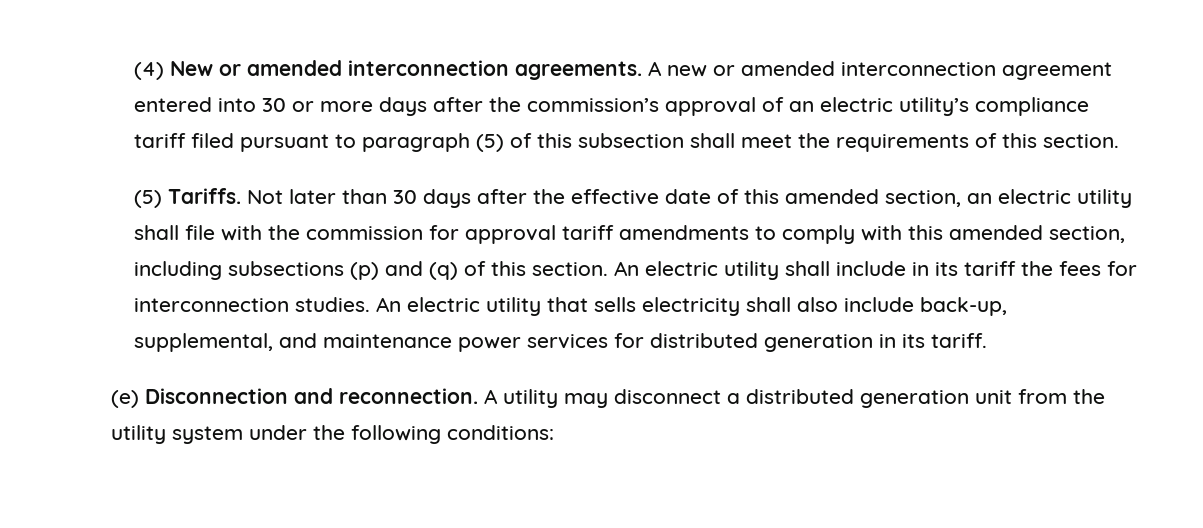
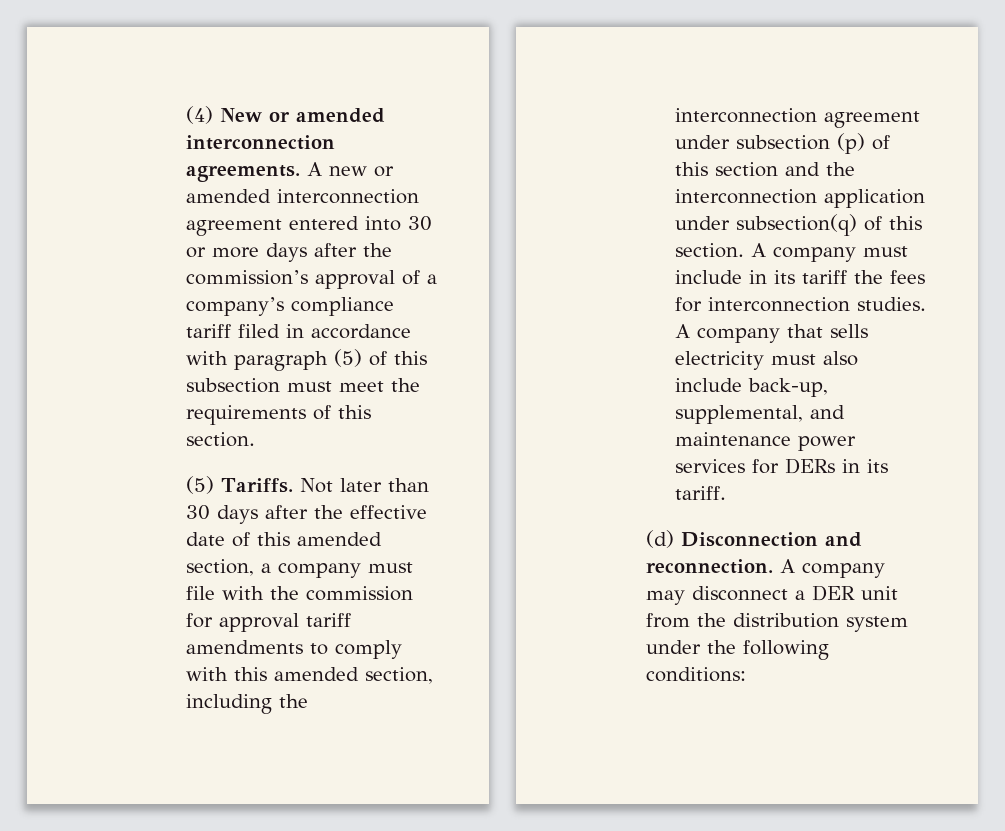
- A new or amended interconnection agreement entered into 30 or more days after the commission’s approval of an electric utility’s compliance tariff filed pursuant to paragraph (5) of this subsection shall meet the requirements of this section.
+ A new or amended interconnection agreement entered into 30 or more days after the commission’s approval of a company’s compliance tariff filed in accordance with paragraph (5) of this subsection must meet the requirements of this section.
- Not later than 30 days after the effective date of this amended section, an electric utility shall file with the commission for approval tariff amendments to comply with this amended section, including subsections (p) and (q) of this section. An electric utility shall include in its tariff the fees for interconnection studies.
+ Not later than 30 days after the effective date of this amended section, a company must file with the commission for approval tariff amendments to comply with this amended section, including the interconnection agreement under subsection (p) of this section and the interconnection application under subsection(q) of this section. A company must include in its tariff the fees for interconnection studies.
- An electric utility that sells electricity shall also include back-up, supplemental, and maintenance power services for distributed generation in its tariff.
+ A company that sells electricity must also include back-up, supplemental, and maintenance power services for DERs in its tariff.
- (e) Disconnection and reconnection.
+ (d) Disconnection and reconnection.
- A utility may disconnect a distributed generation unit from the utility system under the following conditions:
+ A company may disconnect a DER unit from the distribution system under the following conditions:

